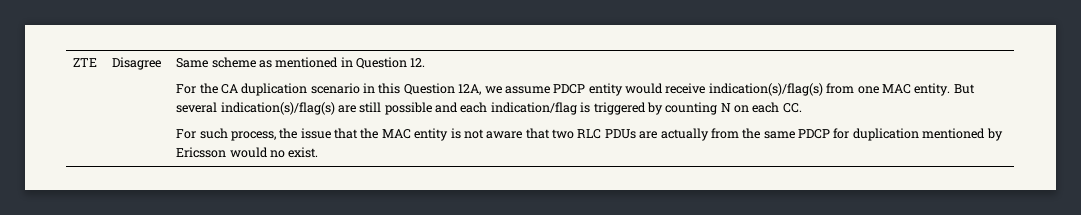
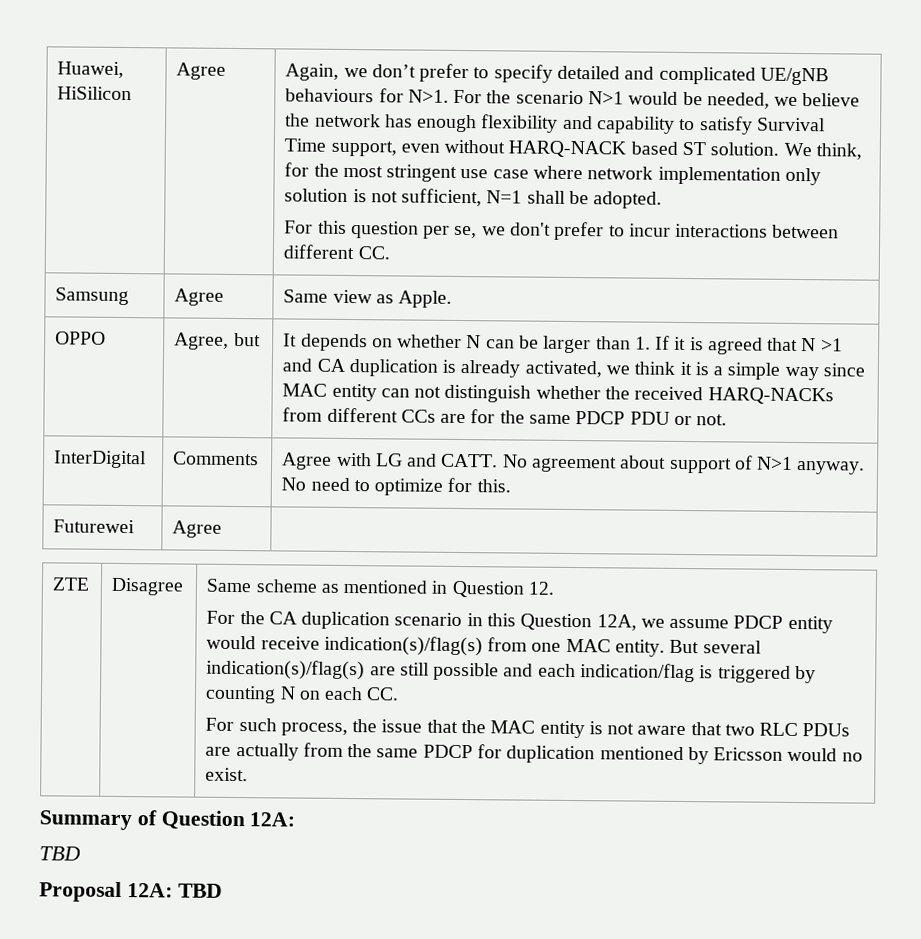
+ Huawei, HiSilicon | Agree | Again, we don’t prefer to specify detailed and complicated UE/gNB behaviours for N>1. For the scenario N>1 would be needed, we believe the network has enough flexibility and capability to satisfy Survival Time support, even without HARQ-NACK based ST solution. We think, for the most stringent use case where network implementation only solution is not sufficient, N=1 shall be adopted.
+ For this question per se, we don't prefer to incur interactions between different CC.
+ Samsung | Agree | Same view as Apple.
+ OPPO | Agree, but | It depends on whether N can be larger than 1. If it is agreed that N >1 and CA duplication is already activated, we think it is a simple way since MAC entity can not distinguish whether the received HARQ-NACKs from different CCs are for the same PDCP PDU or not.
+ InterDigital | Comments | Agree with LG and CATT. No agreement about support of N>1 anyway. No need to optimize for this.
+ Futurewei | Agree |
+ Summary of Question 12A:
+ TBD
+ Proposal 12A: TBD

